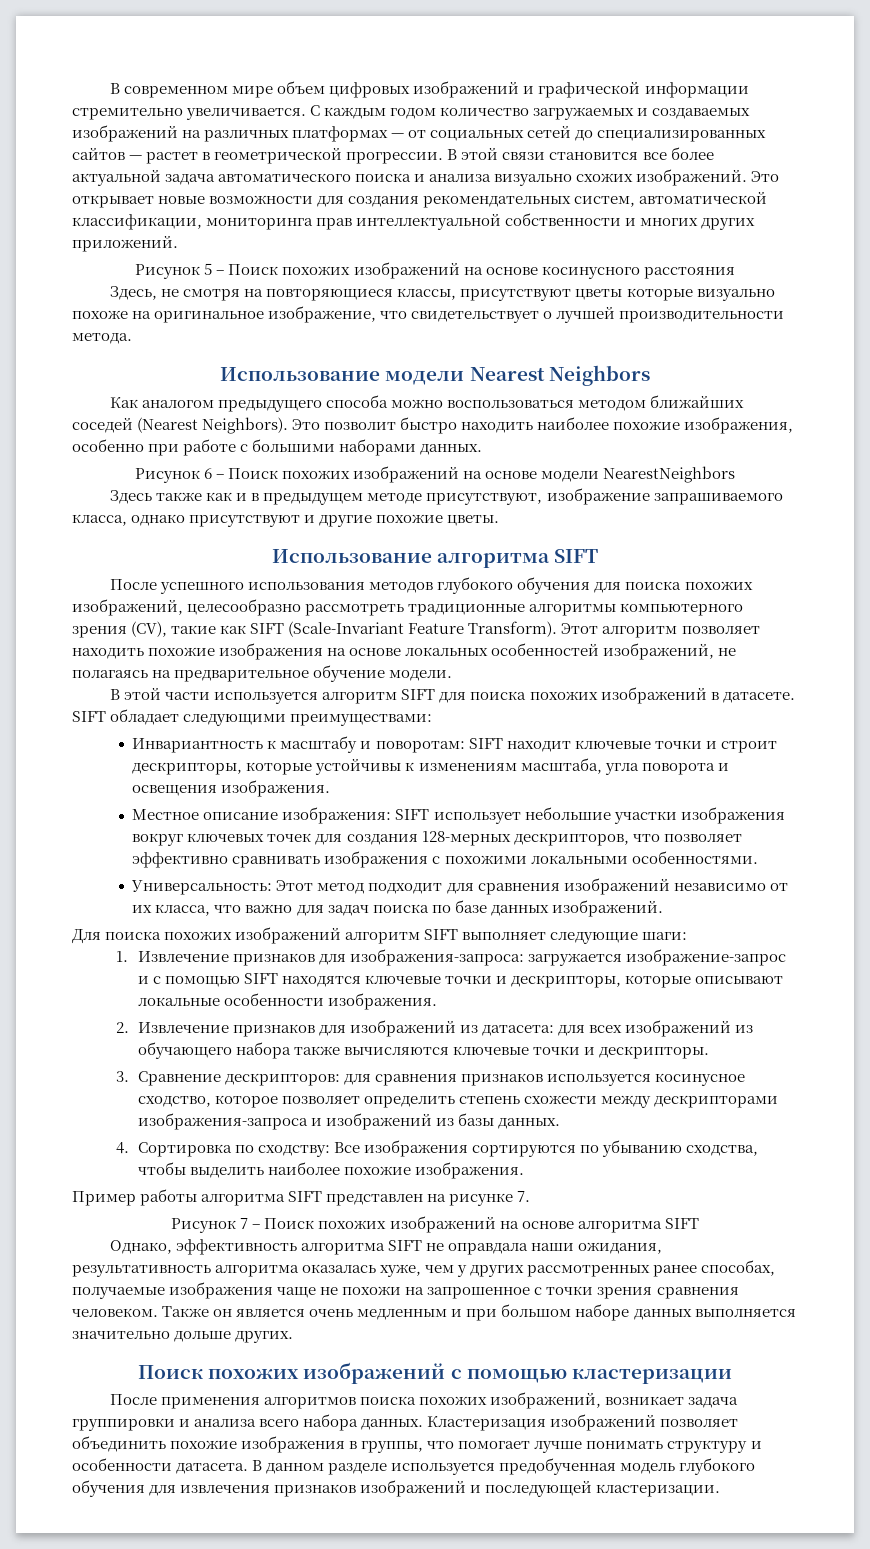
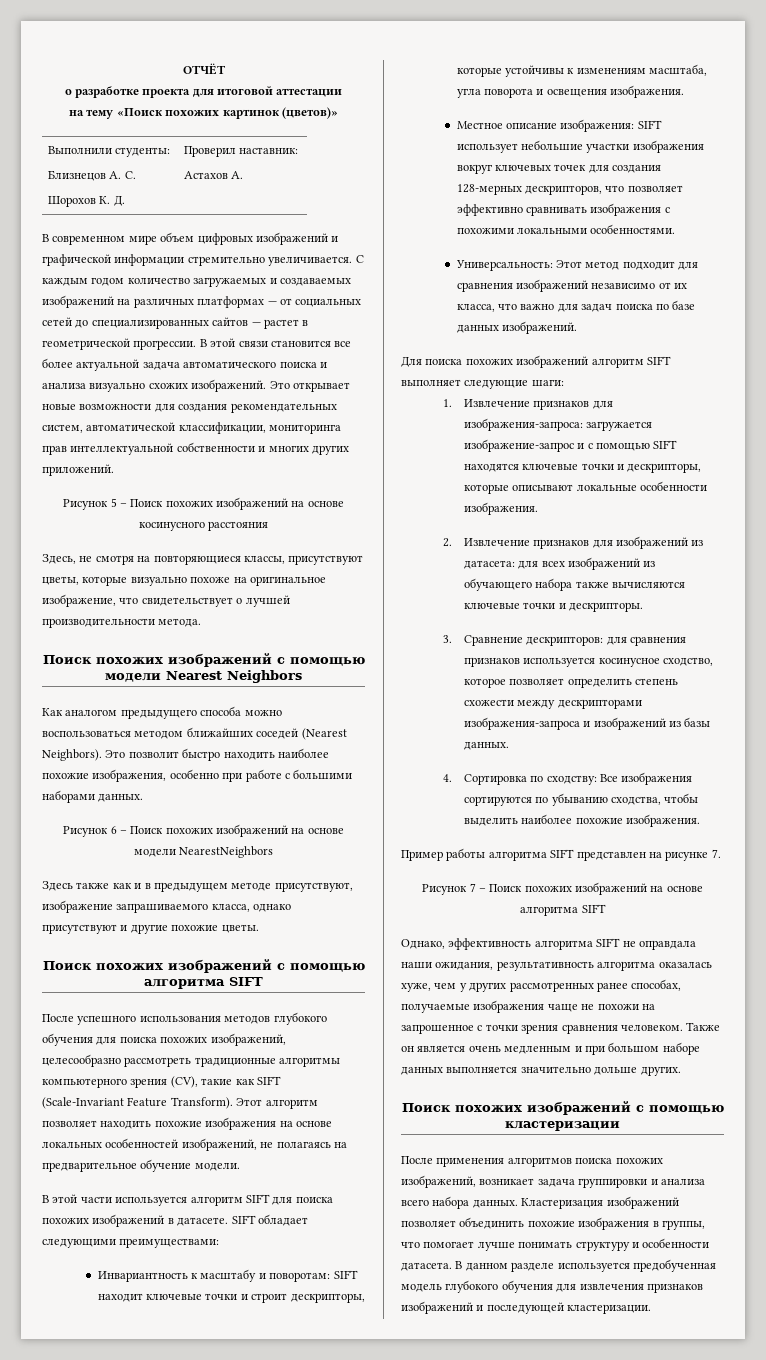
+ ОТЧЁТ
+ о разработке проекта для итоговой аттестации
+ на тему «Поиск похожих картинок (цветов)»
+ Выполнили студенты:
+ Близнецов А. С.
+ Шорохов К. Д. | Проверил наставник:
+ Астахов А.
- Здесь, не смотря на повторяющиеся классы, присутствуют цветы которые визуально похоже на оригинальное изображение, что свидетельствует о лучшей производительности метода.
+ Здесь, не смотря на повторяющиеся классы, присутствуют цветы, которые визуально похоже на оригинальное изображение, что свидетельствует о лучшей производительности метода.
- Использование модели Nearest Neighbors
+ Поиск похожих изображений с помощью модели Nearest Neighbors
- Использование алгоритма SIFT
+ Поиск похожих изображений с помощью алгоритма SIFT

